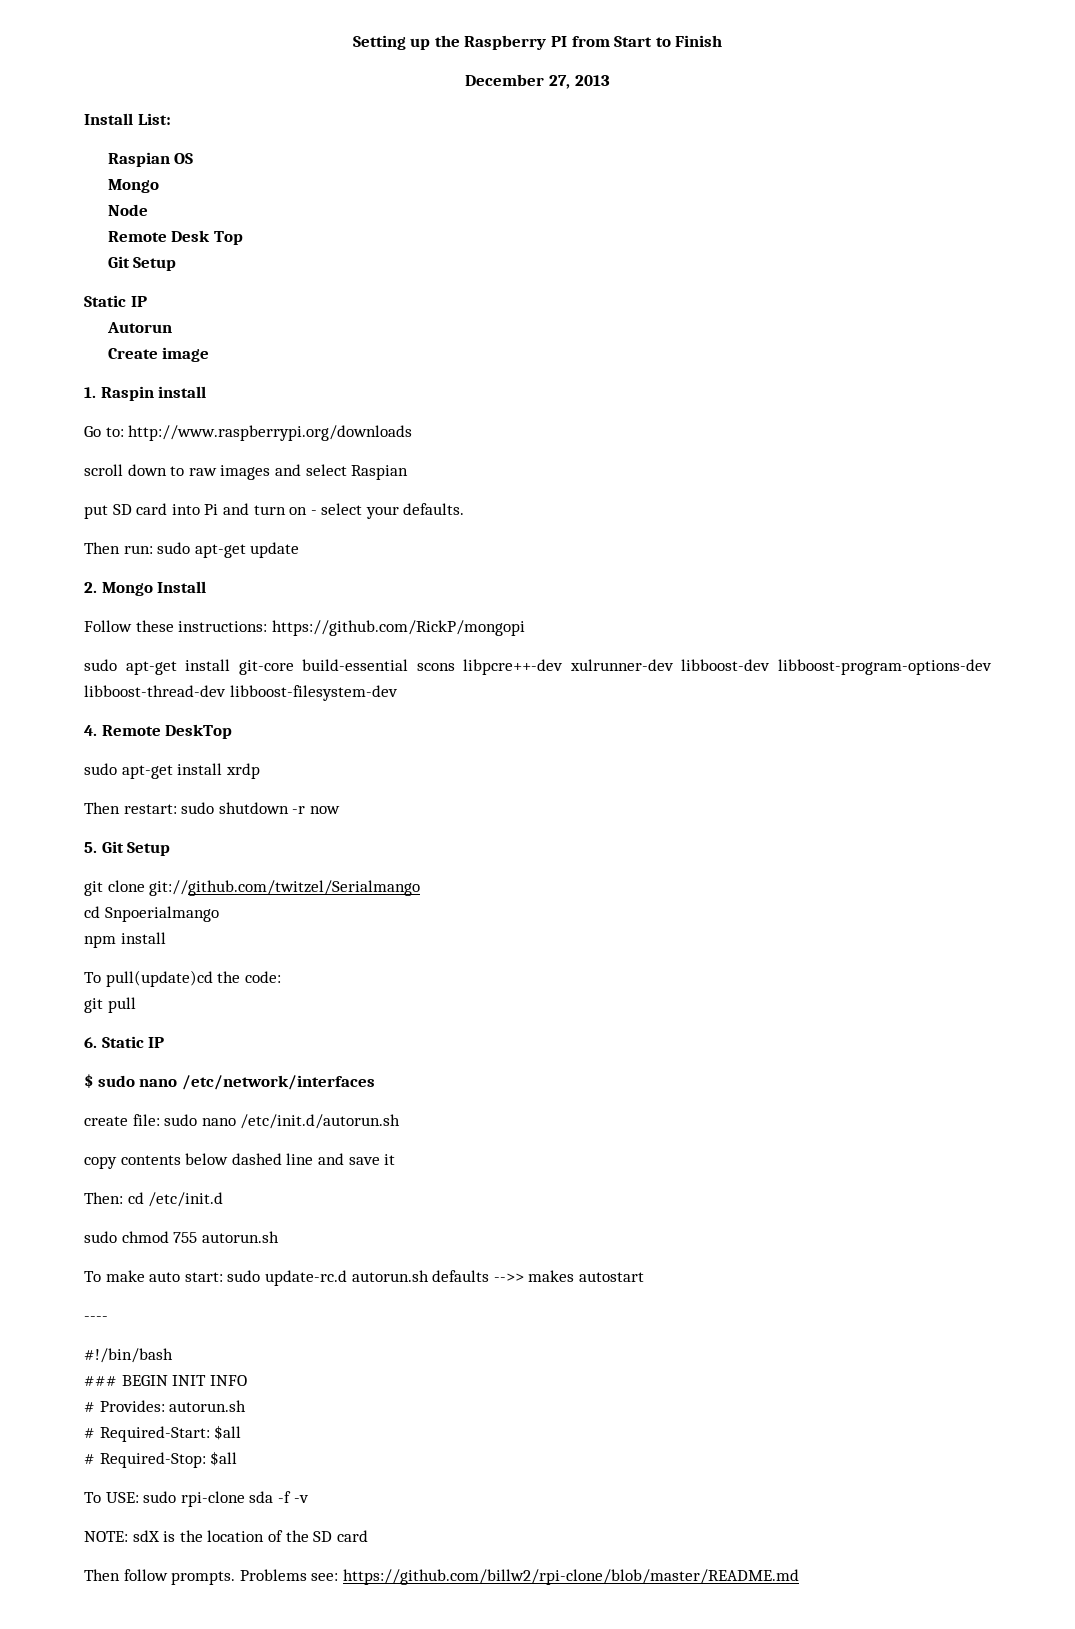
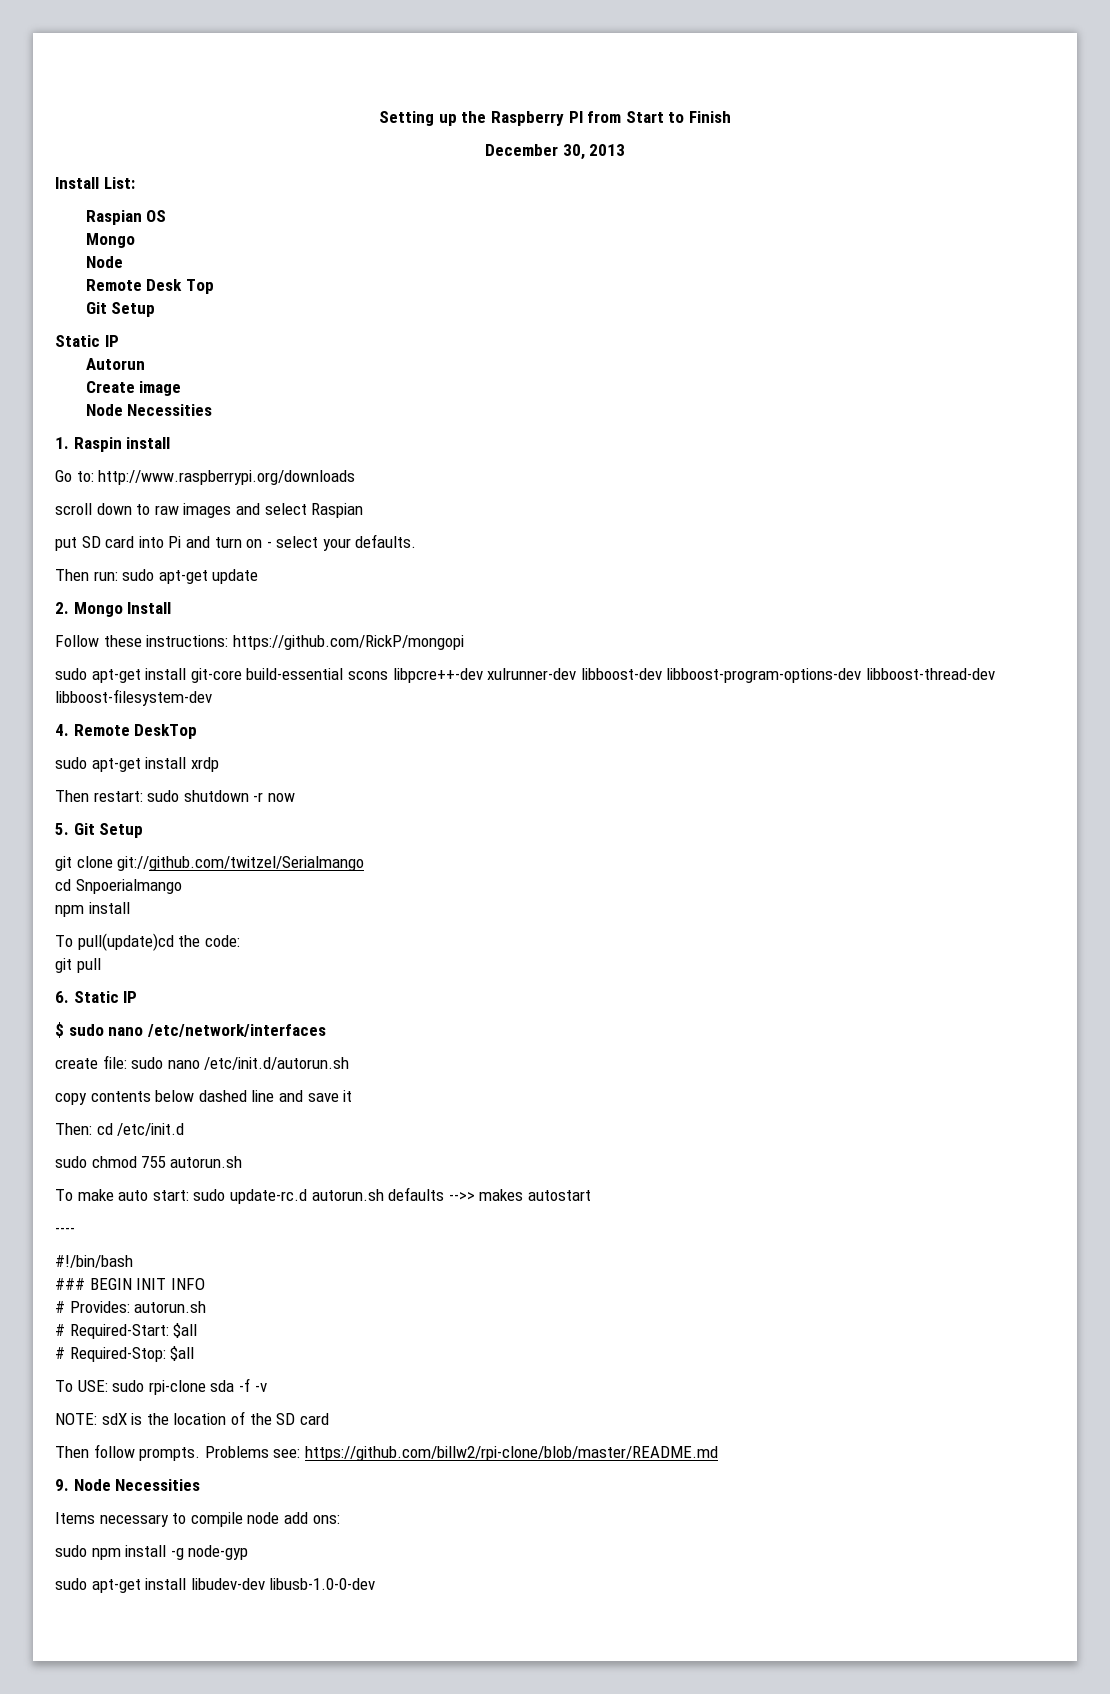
- December 27, 2013
+ December 30, 2013
  Create image
+ Node Necessities
+ 9. Node Necessities
+ Items necessary to compile node add ons:
+ sudo npm install -g node-gyp
+ sudo apt-get install libudev-dev libusb-1.0-0-dev

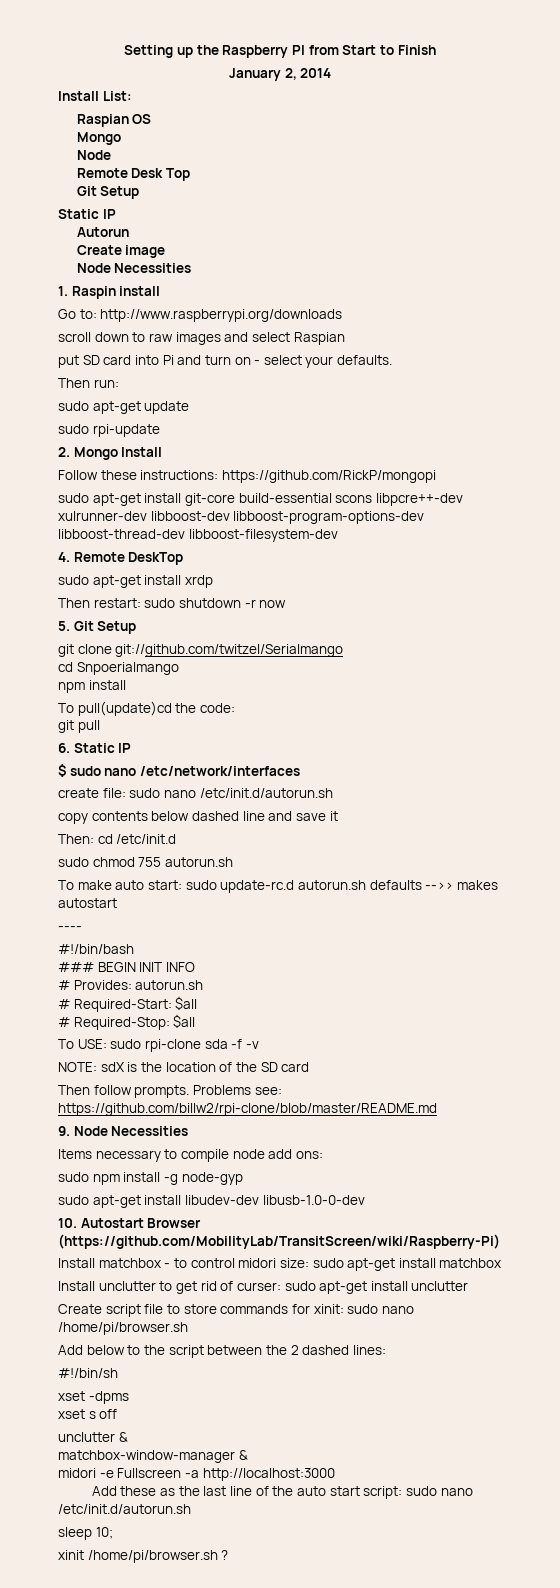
- December 30, 2013
+ January 2, 2014
- Then run: sudo apt-get update
+ Then run:
+ sudo apt-get update
+ sudo rpi-update
+ 10. Autostart Browser (https://github.com/MobilityLab/TransitScreen/wiki/Raspberry-Pi)
+ Install matchbox - to control midori size: sudo apt-get install matchbox
+ Install unclutter to get rid of curser: sudo apt-get install unclutter
+ Create script file to store commands for xinit: sudo nano /home/pi/browser.sh
+ Add below to the script between the 2 dashed lines:
+ #!/bin/sh
+ xset -dpms
+ xset s off
+ unclutter &
+ matchbox-window-manager &
+ midori -e Fullscreen -a http://localhost:3000
+ Add these as the last line of the auto start script: sudo nano /etc/init.d/autorun.sh
+ sleep 10;
+ xinit /home/pi/browser.sh ?

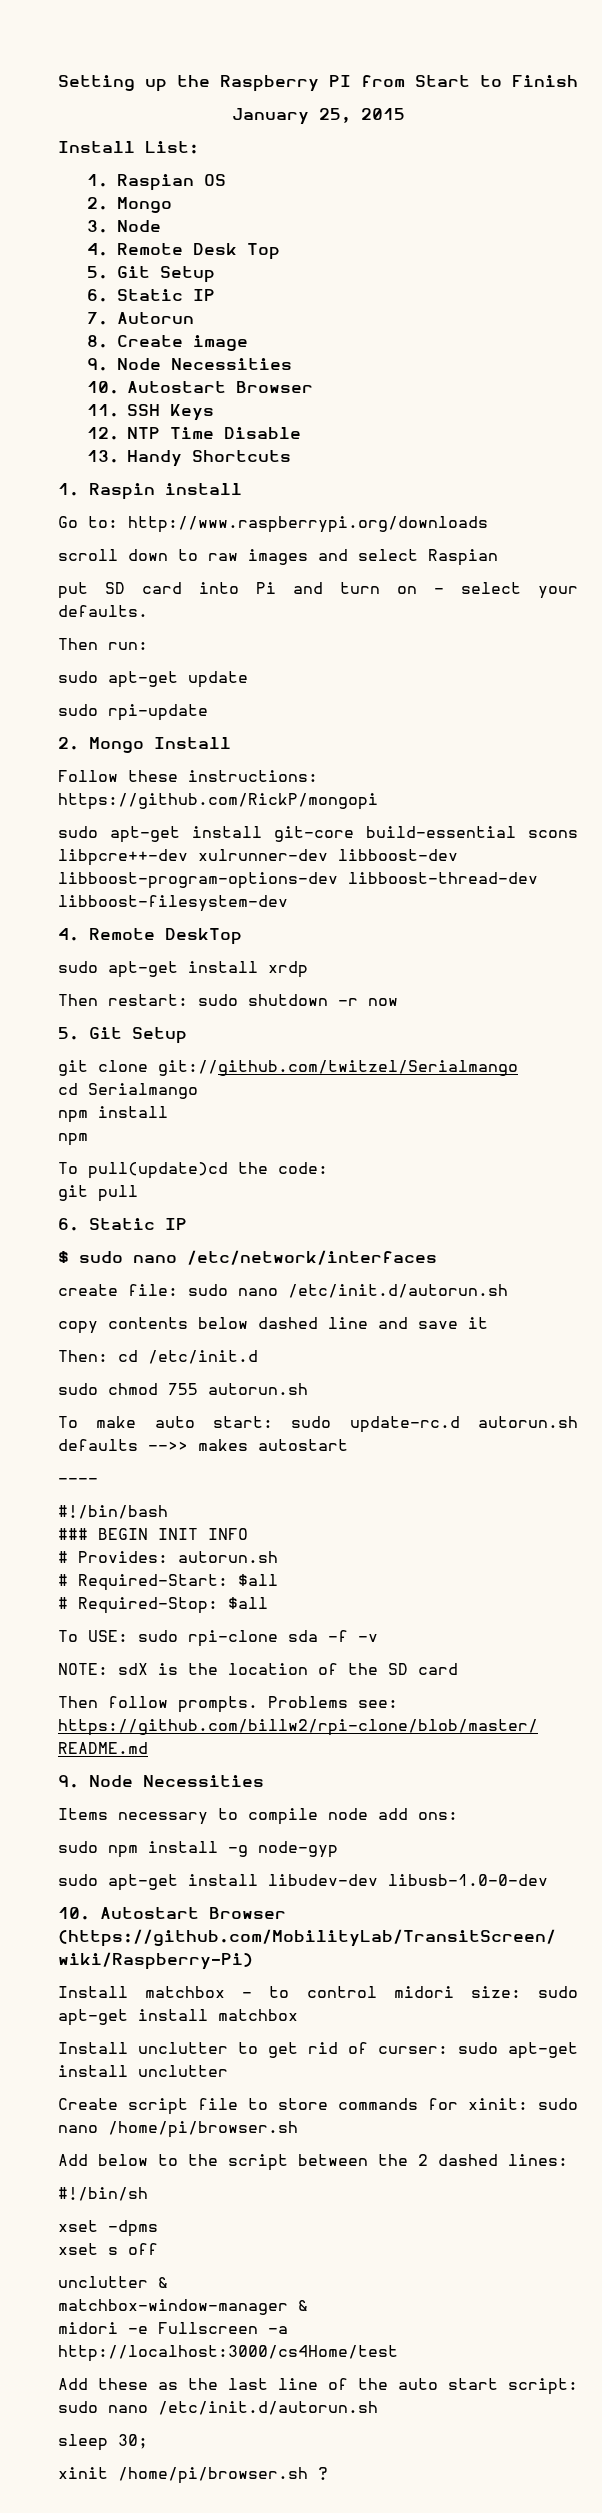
- January 2, 2014
+ January 25, 2015
- Raspian OS
- Mongo
- Node
+ 1. Raspian OS
+ 2. Mongo
+ 3. Node
- Remote Desk Top
- Git Setup
- Static IP
- Autorun
+ 4. Remote Desk Top
+ 5. Git Setup
+ 6. Static IP
+ 7. Autorun
- Create image
- Node Necessities
+ 8. Create image
+ 9. Node Necessities
+ 10. Autostart Browser
+ 11. SSH Keys
+ 12. NTP Time Disable
+ 13. Handy Shortcuts
- cd Snpoerialmango
+ cd Serialmango
  npm install
+ npm
- midori -e Fullscreen -a http://localhost:3000
+ midori -e Fullscreen -a http://localhost:3000/cs4Home/test
- sleep 10;
+ sleep 30;

